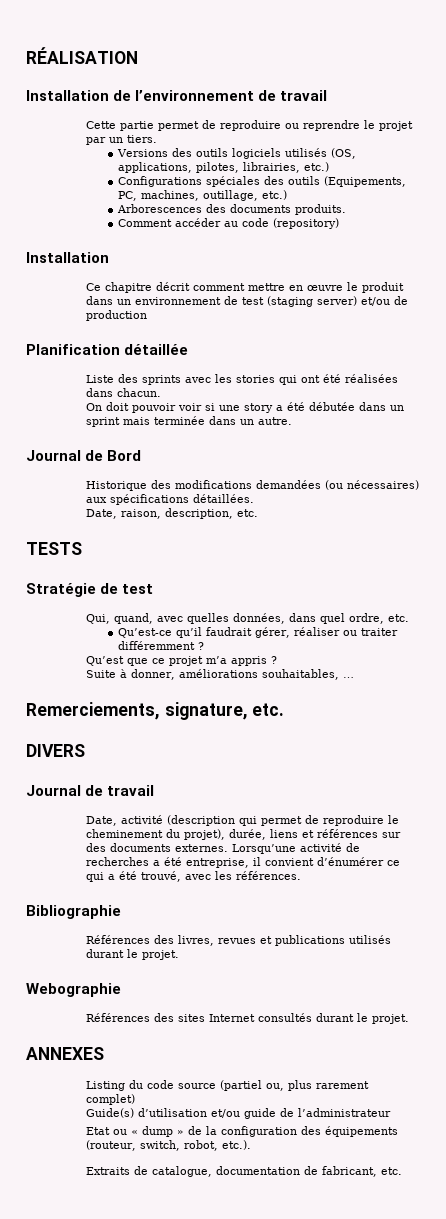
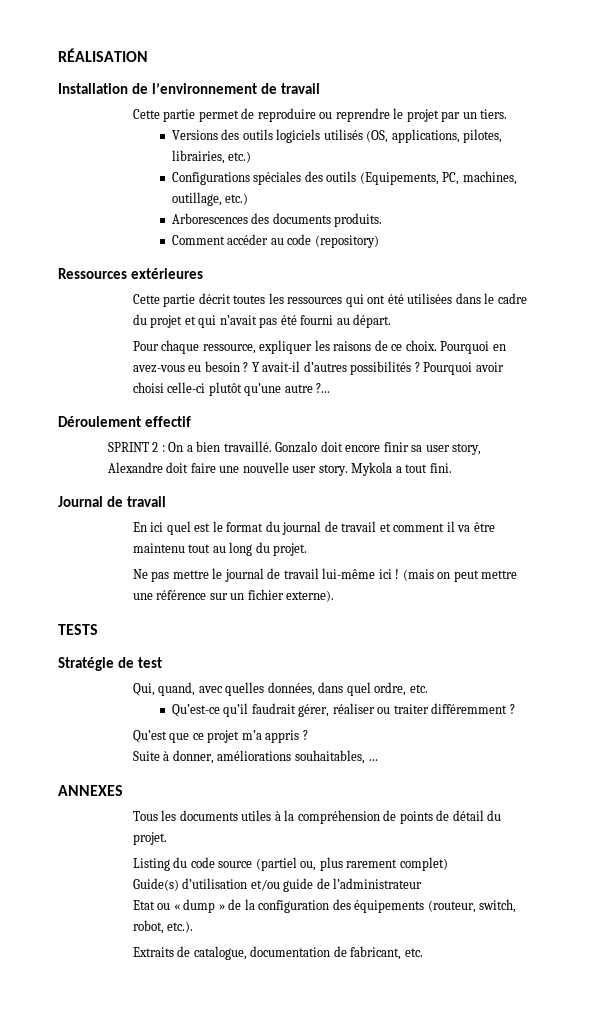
  Comment accéder au code (repository)
- Installation
- Ce chapitre décrit comment mettre en œuvre le produit dans un environnement de test (staging server) et/ou de production
- Planification détaillée
- Liste des sprints avec les stories qui ont été réalisées dans chacun.
- On doit pouvoir voir si une story a été débutée dans un sprint mais terminée dans un autre.
- Journal de Bord
- Historique des modifications demandées (ou nécessaires) aux spécifications détaillées.
- Date, raison, description, etc.
+ Ressources extérieures
+ Cette partie décrit toutes les ressources qui ont été utilisées dans le cadre du projet et qui n’avait pas été fourni au départ.
+ Pour chaque ressource, expliquer les raisons de ce choix. Pourquoi en avez-vous eu besoin ? Y avait-il d’autres possibilités ? Pourquoi avoir choisi celle-ci plutôt qu’une autre ?...
+ Déroulement effectif
+ SPRINT 2 : On a bien travaillé. Gonzalo doit encore finir sa user story, Alexandre doit faire une nouvelle user story. Mykola a tout fini.
+ Journal de travail
+ En ici quel est le format du journal de travail et comment il va être maintenu tout au long du projet.
+ Ne pas mettre le journal de travail lui-même ici ! (mais on peut mettre une référence sur un fichier externe).
- Remerciements, signature, etc.
- DIVERS
- Journal de travail
- Date, activité (description qui permet de reproduire le cheminement du projet), durée, liens et références sur des documents externes. Lorsqu’une activité de recherches a été entreprise, il convient d’énumérer ce qui a été trouvé, avec les références.
- Bibliographie
- Références des livres, revues et publications utilisés durant le projet.
- Webographie
- Références des sites Internet consultés durant le projet.
  ANNEXES
+ Tous les documents utiles à la compréhension de points de détail du projet.

